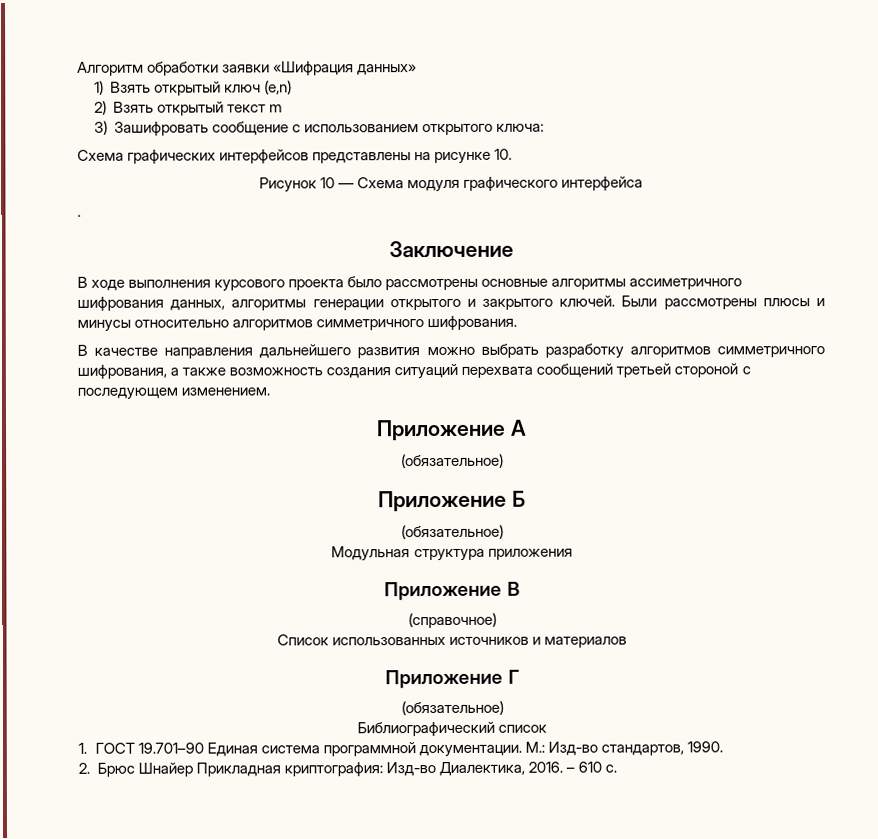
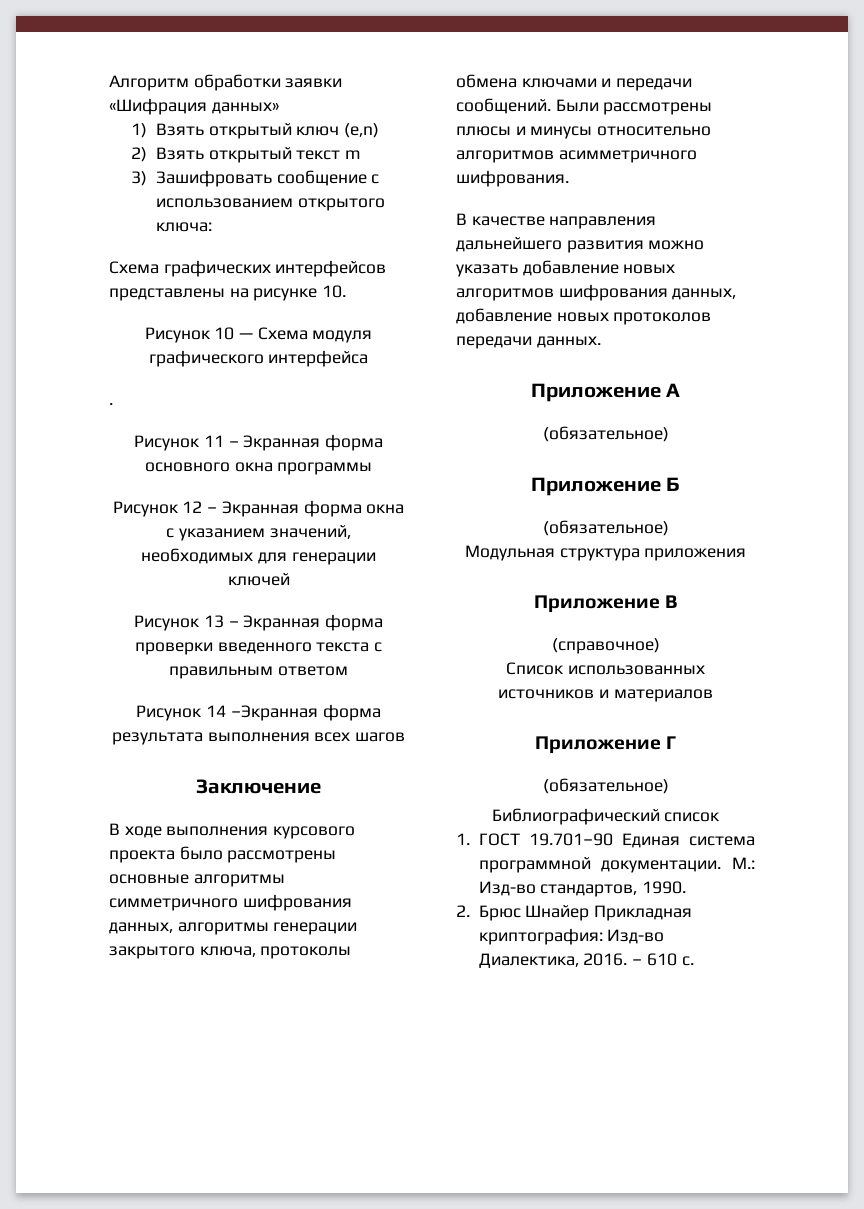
+ Рисунок 11 – Экранная форма основного окна программы
+ Рисунок 12 – Экранная форма окна с указанием значений, необходимых для генерации ключей
+ Рисунок 13 – Экранная форма проверки введенного текста с правильным ответом
+ Рисунок 14 –Экранная форма результата выполнения всех шагов
- В ходе выполнения курсового проекта было рассмотрены основные алгоритмы ассиметричного шифрования данных, алгоритмы генерации открытого и закрытого ключей.
+ В ходе выполнения курсового проекта было рассмотрены основные алгоритмы симметричного шифрования данных, алгоритмы генерации закрытого ключа, протоколы обмена ключами и передачи сообщений.
- Были рассмотрены плюсы и минусы относительно алгоритмов симметричного шифрования.
+ Были рассмотрены плюсы и минусы относительно алгоритмов асимметричного шифрования.
- В качестве направления дальнейшего развития можно выбрать разработку алгоритмов симметричного шифрования, а также возможность создания ситуаций перехвата сообщений третьей стороной с последующем изменением.
+ В качестве направления дальнейшего развития можно указать добавление новых алгоритмов шифрования данных, добавление новых протоколов передачи данных.

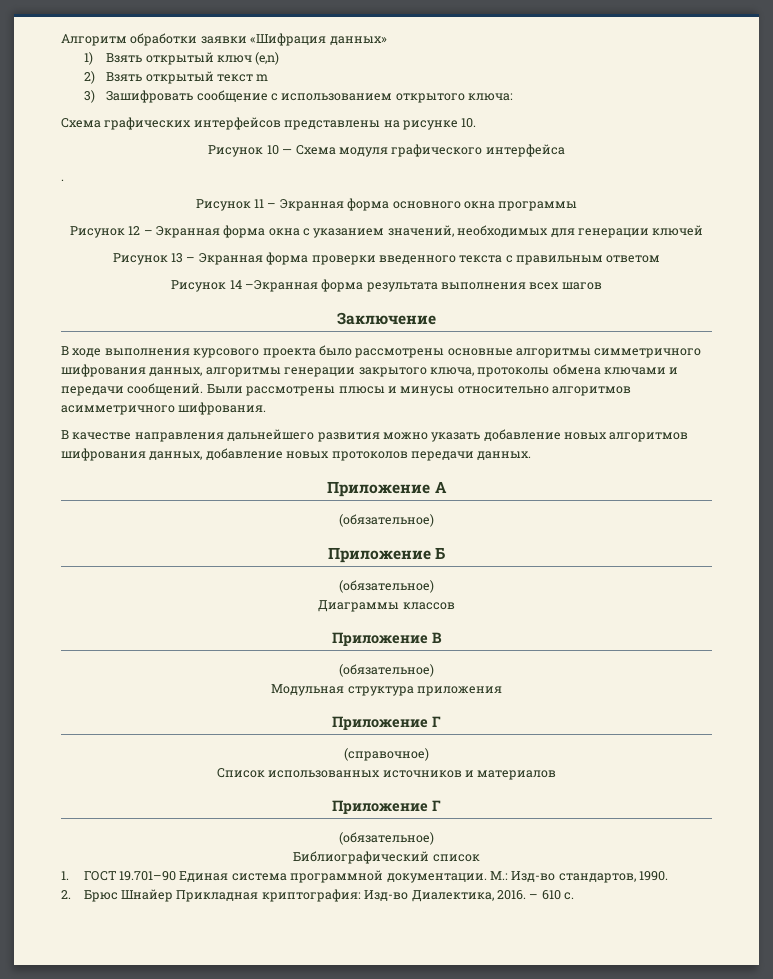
+ Диаграммы классов
+ Приложение В
+ (обязательное)
  Модульная структура приложения
- Приложение В
+ Приложение Г

